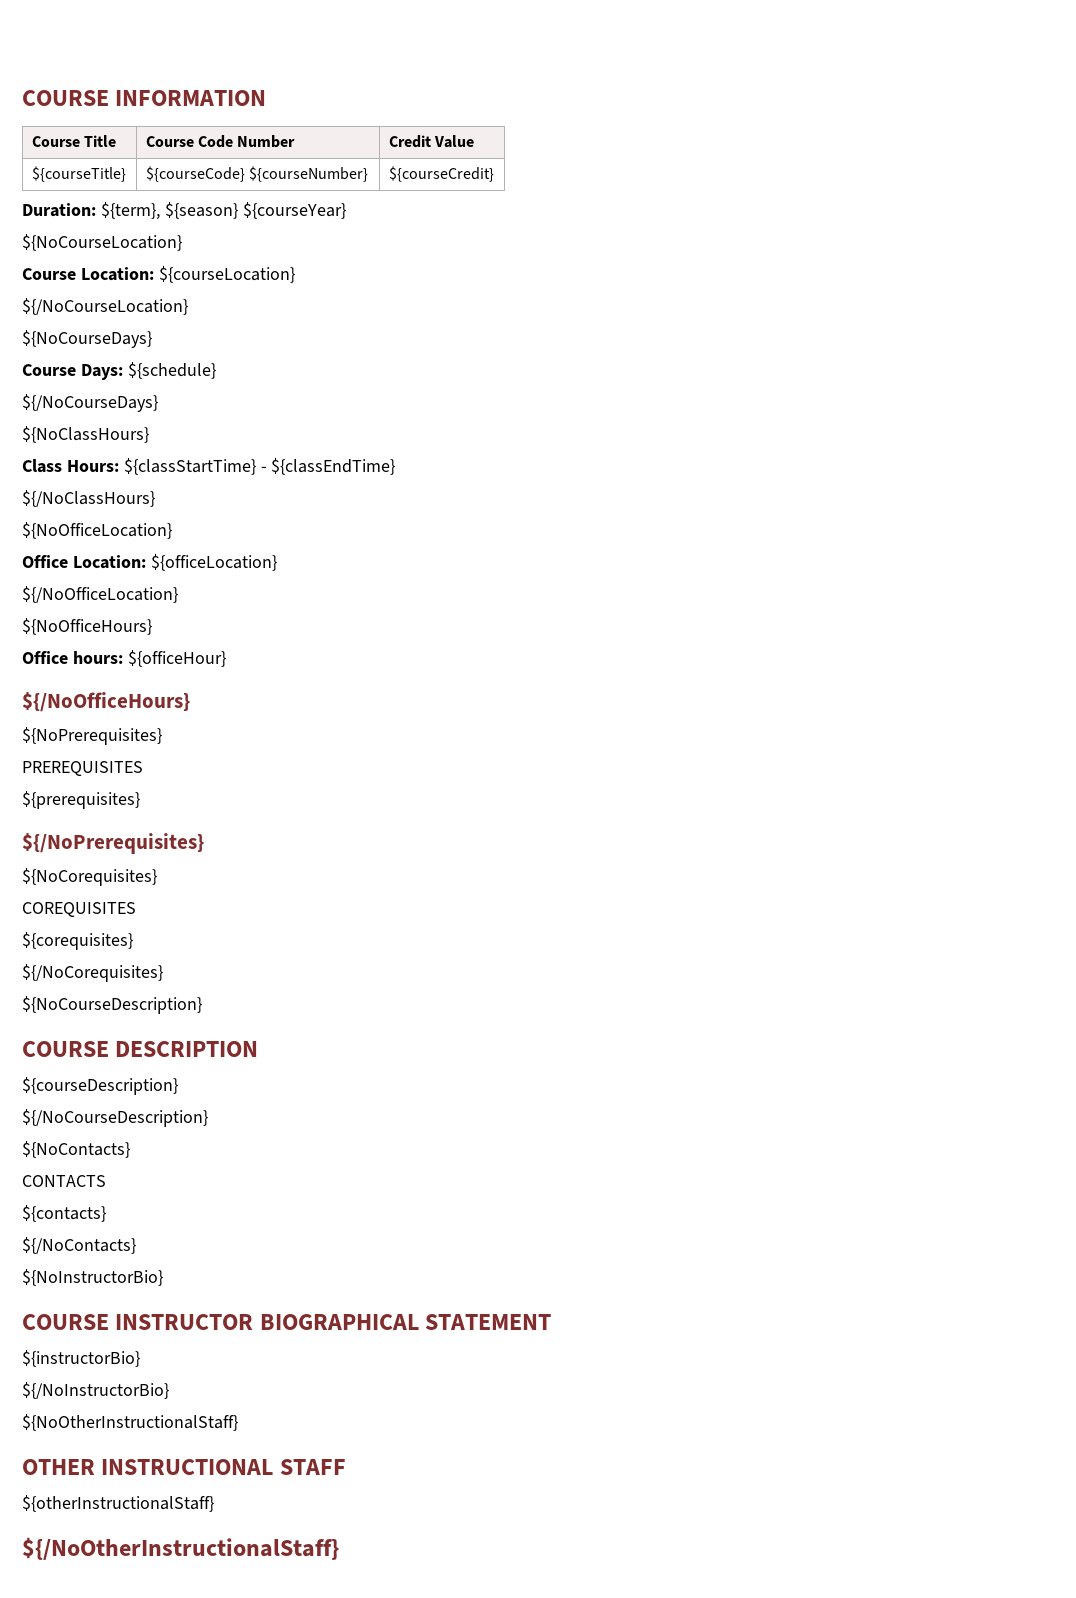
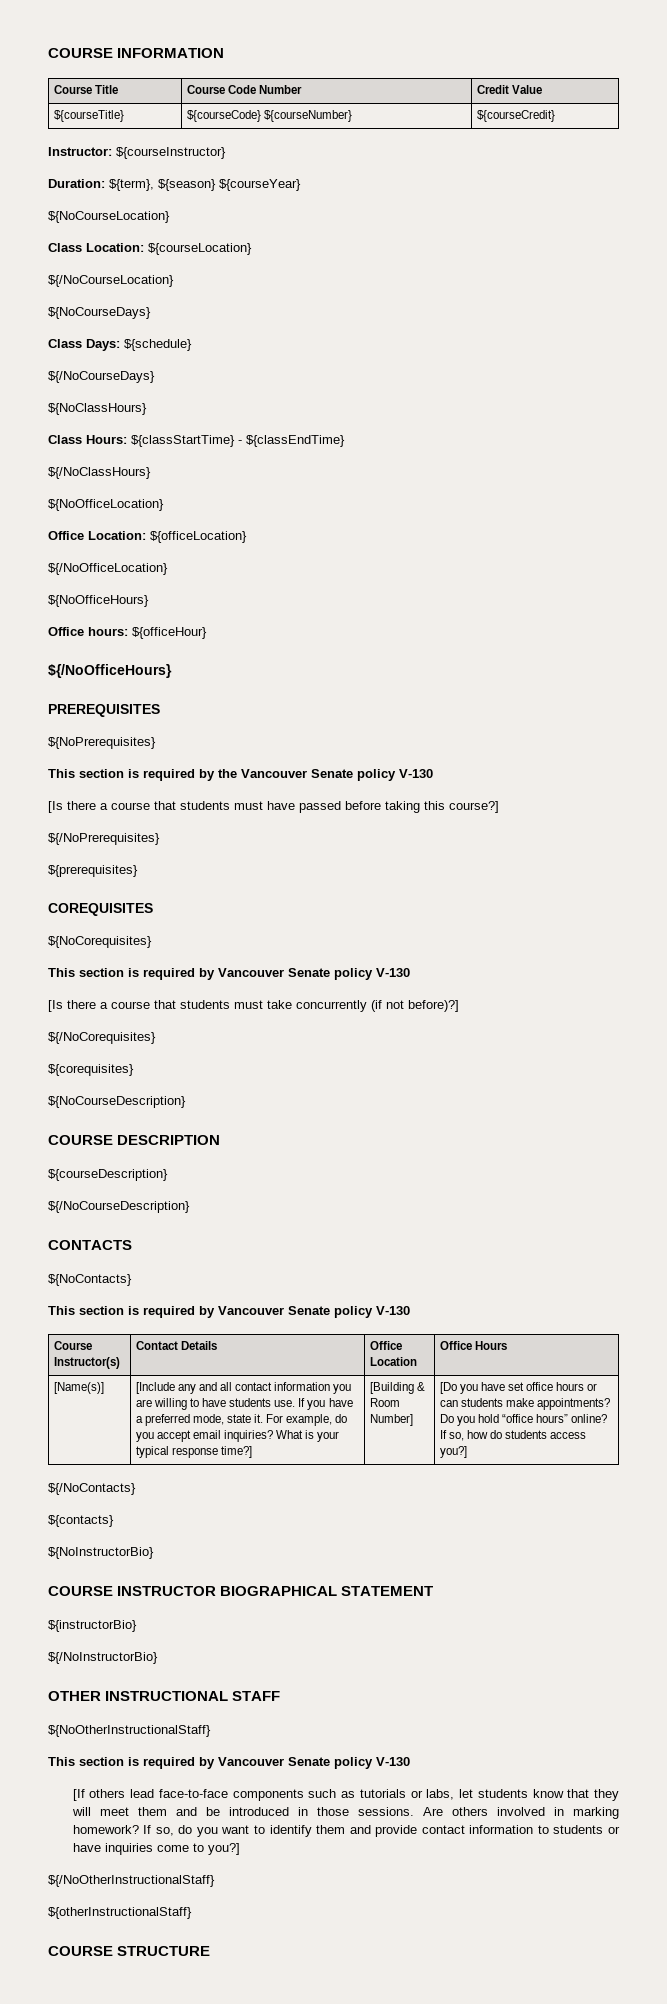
+ Instructor: ${courseInstructor}
- Course Location: ${courseLocation}
+ Class Location: ${courseLocation}
- Course Days: ${schedule}
+ Class Days: ${schedule}
+ PREREQUISITES
- PREREQUISITES
+ This section is required by the Vancouver Senate policy V-130
+ [Is there a course that students must have passed before taking this course?]
+ ${/NoPrerequisites}
- ${/NoPrerequisites}
+ COREQUISITES
  ${NoCorequisites}
- COREQUISITES
+ This section is required by Vancouver Senate policy V-130
+ [Is there a course that students must take concurrently (if not before)?]
+ ${/NoCorequisites}
- ${/NoCorequisites}
+ CONTACTS
  ${NoContacts}
- CONTACTS
+ This section is required by Vancouver Senate policy V-130
+ Course Instructor(s) | Contact Details | Office Location | Office Hours
+ [Name(s)] | [Include any and all contact information you are willing to have students use. If you have a preferred mode, state it. For example, do you accept email inquiries? What is your typical response time?] | [Building & Room Number] | [Do you have set office hours or can students make appointments? Do you hold “office hours” online? If so, how do students access you?]
+ ${/NoContacts}
- ${/NoContacts}
- ${NoOtherInstructionalStaff}
+ ${NoOtherInstructionalStaff}
+ This section is required by Vancouver Senate policy V-130
+ [If others lead face-to-face components such as tutorials or labs, let students know that they will meet them and be introduced in those sessions. Are others involved in marking homework? If so, do you want to identify them and provide contact information to students or have inquiries come to you?]
+ ${/NoOtherInstructionalStaff}
- ${/NoOtherInstructionalStaff}
+ COURSE STRUCTURE

